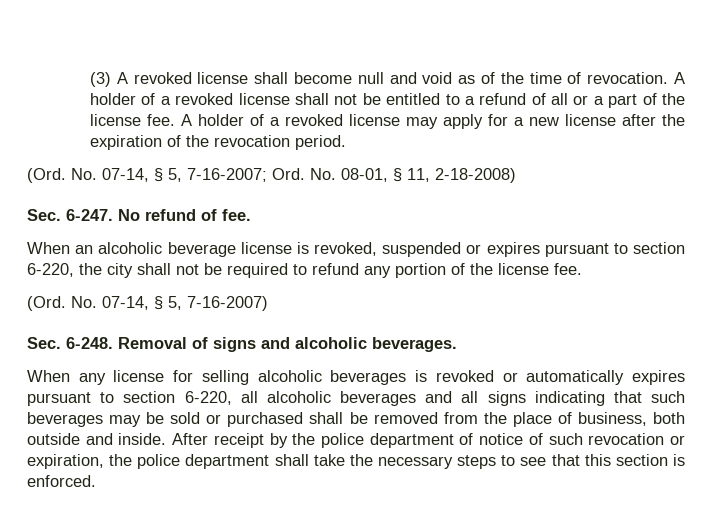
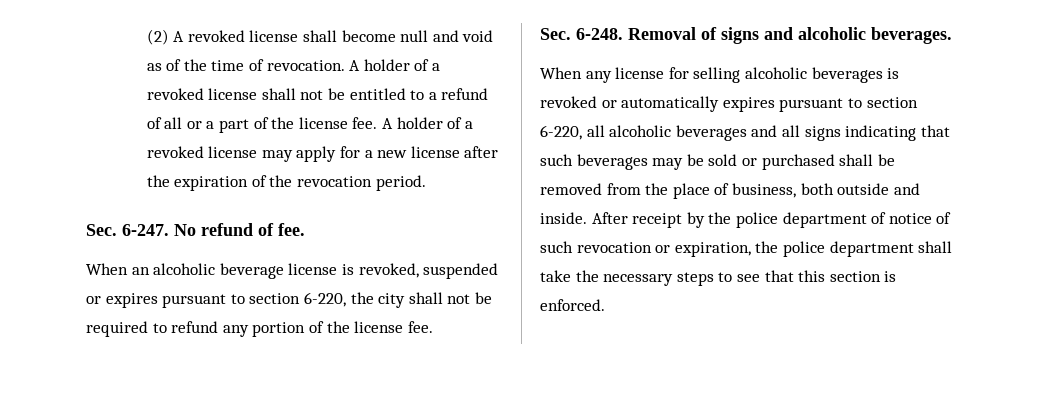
- (3) A revoked license shall become null and void as of the time of revocation.
+ (2) A revoked license shall become null and void as of the time of revocation.
- (Ord. No. 07-14, § 5, 7-16-2007; Ord. No. 08-01, § 11, 2-18-2008)
- (Ord. No. 07-14, § 5, 7-16-2007)

